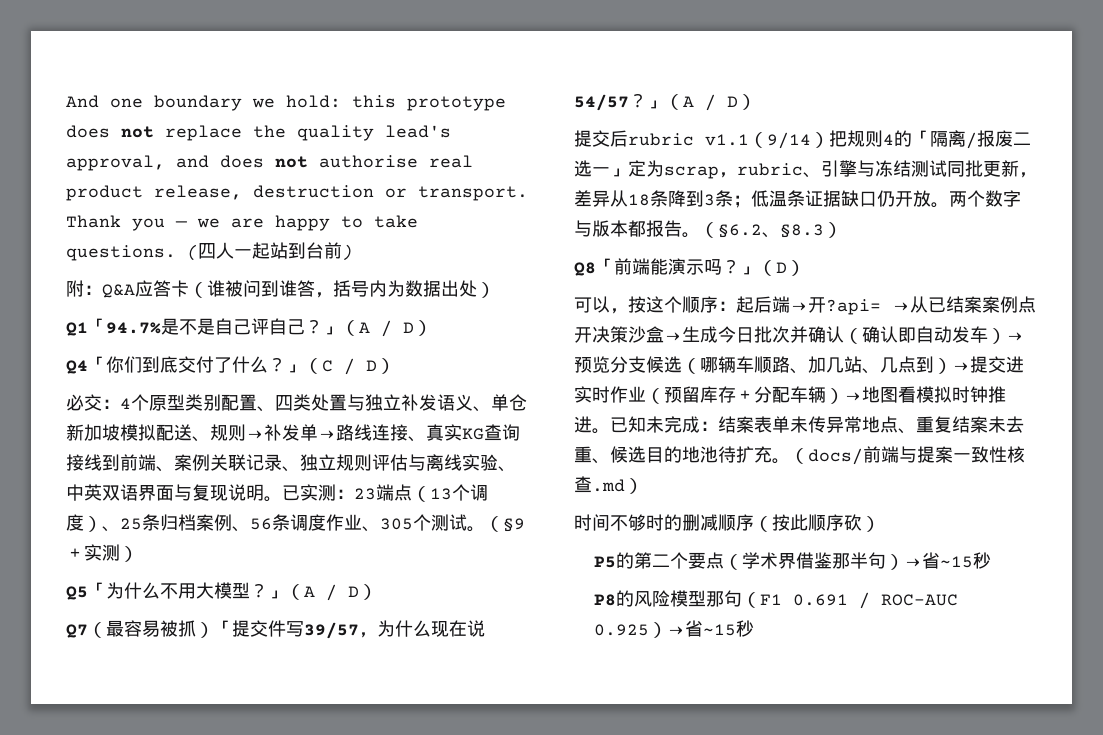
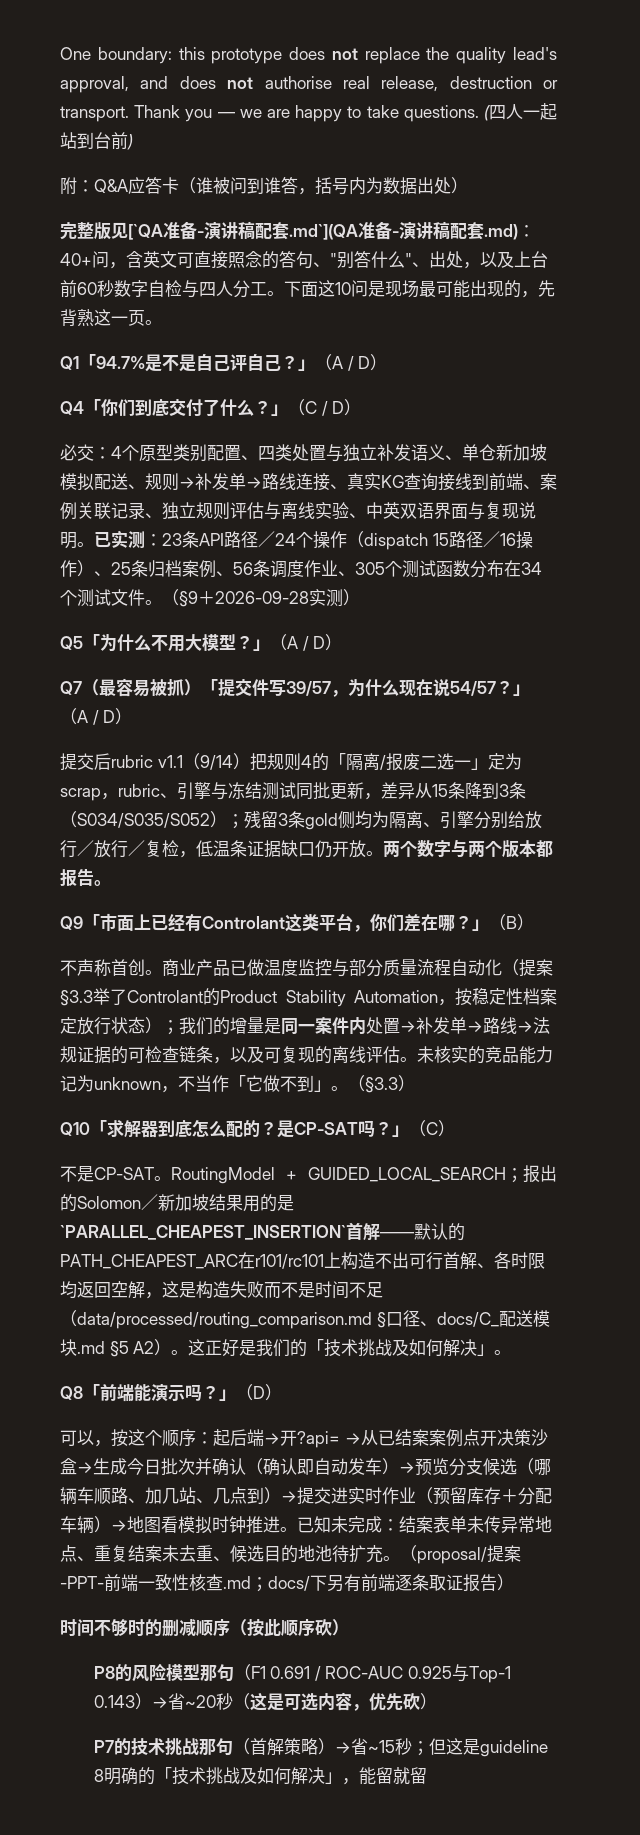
- And one boundary we hold: this prototype does not replace the quality lead's approval, and does not authorise real product release, destruction or transport.
+ One boundary: this prototype does not replace the quality lead's approval, and does not authorise real release, destruction or transport.
+ 完整版见[`QA准备-演讲稿配套.md`](QA准备-演讲稿配套.md)：40+问，含英文可直接照念的答句、"别答什么"、出处，以及上台前60秒数字自检与四人分工。下面这10问是现场最可能出现的，先背熟这一页。
- 已实测：23端点（13个调度）、25条归档案例、56条调度作业、305个测试。
+ 已实测：23条API路径／24个操作（dispatch 15路径／16操作）、25条归档案例、56条调度作业、305个测试函数分布在34个测试文件。
- （§9＋实测）
+ （§9＋2026-09-28实测）
- 提交后rubric v1.1（9/14）把规则4的「隔离/报废二选一」定为scrap，rubric、引擎与冻结测试同批更新，差异从18条降到3条；低温条证据缺口仍开放。
+ 提交后rubric v1.1（9/14）把规则4的「隔离/报废二选一」定为scrap，rubric、引擎与冻结测试同批更新，差异从15条降到3条（S034/S035/S052）；残留3条gold侧均为隔离、引擎分别给放行／放行／复检，低温条证据缺口仍开放。
- 两个数字与版本都报告。（§6.2、§8.3）
+ 两个数字与两个版本都报告。
+ Q9「市面上已经有Controlant这类平台，你们差在哪？」（B）
+ 不声称首创。商业产品已做温度监控与部分质量流程自动化（提案§3.3举了Controlant的Product Stability Automation，按稳定性档案定放行状态）；我们的增量是同一案件内处置→补发单→路线→法规证据的可检查链条，以及可复现的离线评估。未核实的竞品能力记为unknown，不当作「它做不到」。（§3.3）
+ Q10「求解器到底怎么配的？是CP-SAT吗？」（C）
+ 不是CP-SAT。RoutingModel + GUIDED_LOCAL_SEARCH；报出的Solomon／新加坡结果用的是`PARALLEL_CHEAPEST_INSERTION`首解——默认的PATH_CHEAPEST_ARC在r101/rc101上构造不出可行首解、各时限均返回空解，这是构造失败而不是时间不足（data/processed/routing_comparison.md §口径、docs/C_配送模块.md §5 A2）。这正好是我们的「技术挑战及如何解决」。
- （docs/前端与提案一致性核查.md）
+ （proposal/提案-PPT-前端一致性核查.md；docs/下另有前端逐条取证报告）
- P5的第二个要点（学术界借鉴那半句）→省~15秒
- P8的风险模型那句（F1 0.691 / ROC-AUC 0.925）→省~15秒
+ P8的风险模型那句（F1 0.691 / ROC-AUC 0.925与Top-1 0.143）→省~20秒（这是可选内容，优先砍）
+ P7的技术挑战那句（首解策略）→省~15秒；但这是guideline 8明确的「技术挑战及如何解决」，能留就留

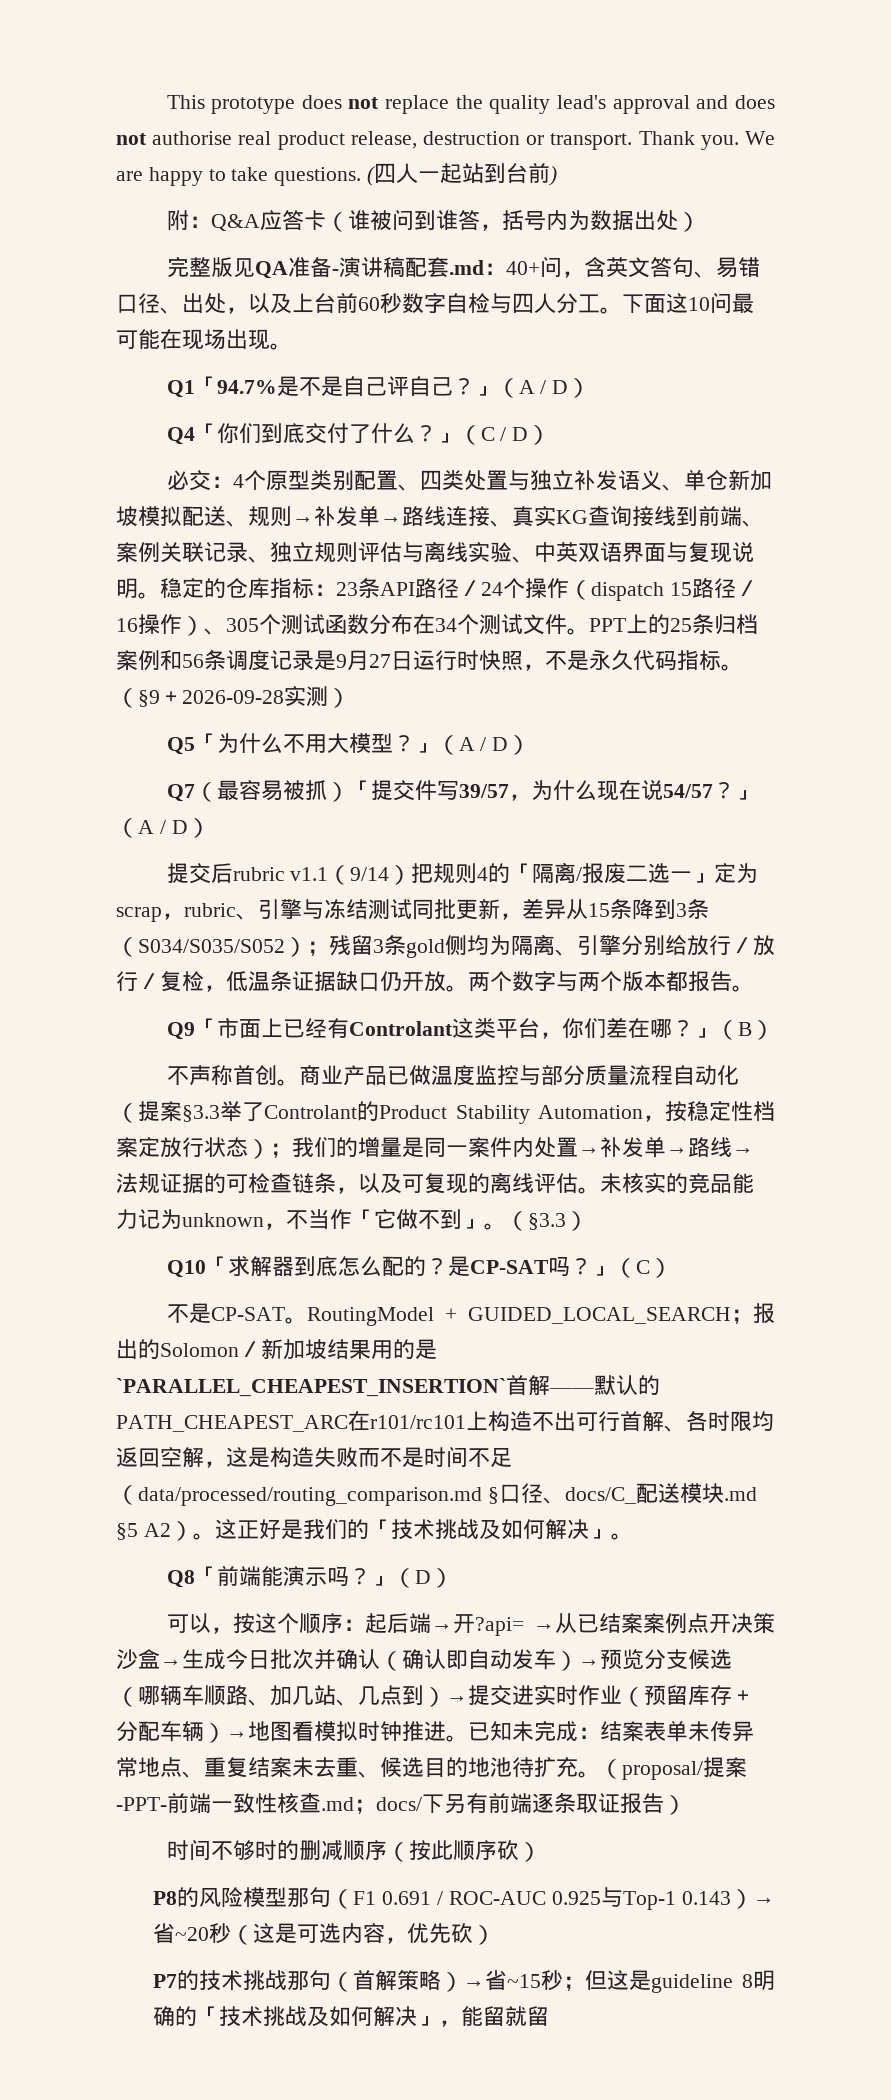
- One boundary: this prototype does not replace the quality lead's approval, and does not authorise real release, destruction or transport.
+ This prototype does not replace the quality lead's approval and does not authorise real product release, destruction or transport.
- Thank you — we are happy to take questions.
+ Thank you. We are happy to take questions.
- 完整版见[`QA准备-演讲稿配套.md`](QA准备-演讲稿配套.md)：40+问，含英文可直接照念的答句、"别答什么"、出处，以及上台前60秒数字自检与四人分工。
+ 完整版见QA准备-演讲稿配套.md：40+问，含英文答句、易错口径、出处，以及上台前60秒数字自检与四人分工。
- 下面这10问是现场最可能出现的，先背熟这一页。
+ 下面这10问最可能在现场出现。
- 已实测：23条API路径／24个操作（dispatch 15路径／16操作）、25条归档案例、56条调度作业、305个测试函数分布在34个测试文件。
+ 稳定的仓库指标：23条API路径／24个操作（dispatch 15路径／16操作）、305个测试函数分布在34个测试文件。
+ PPT上的25条归档案例和56条调度记录是9月27日运行时快照，不是永久代码指标。

